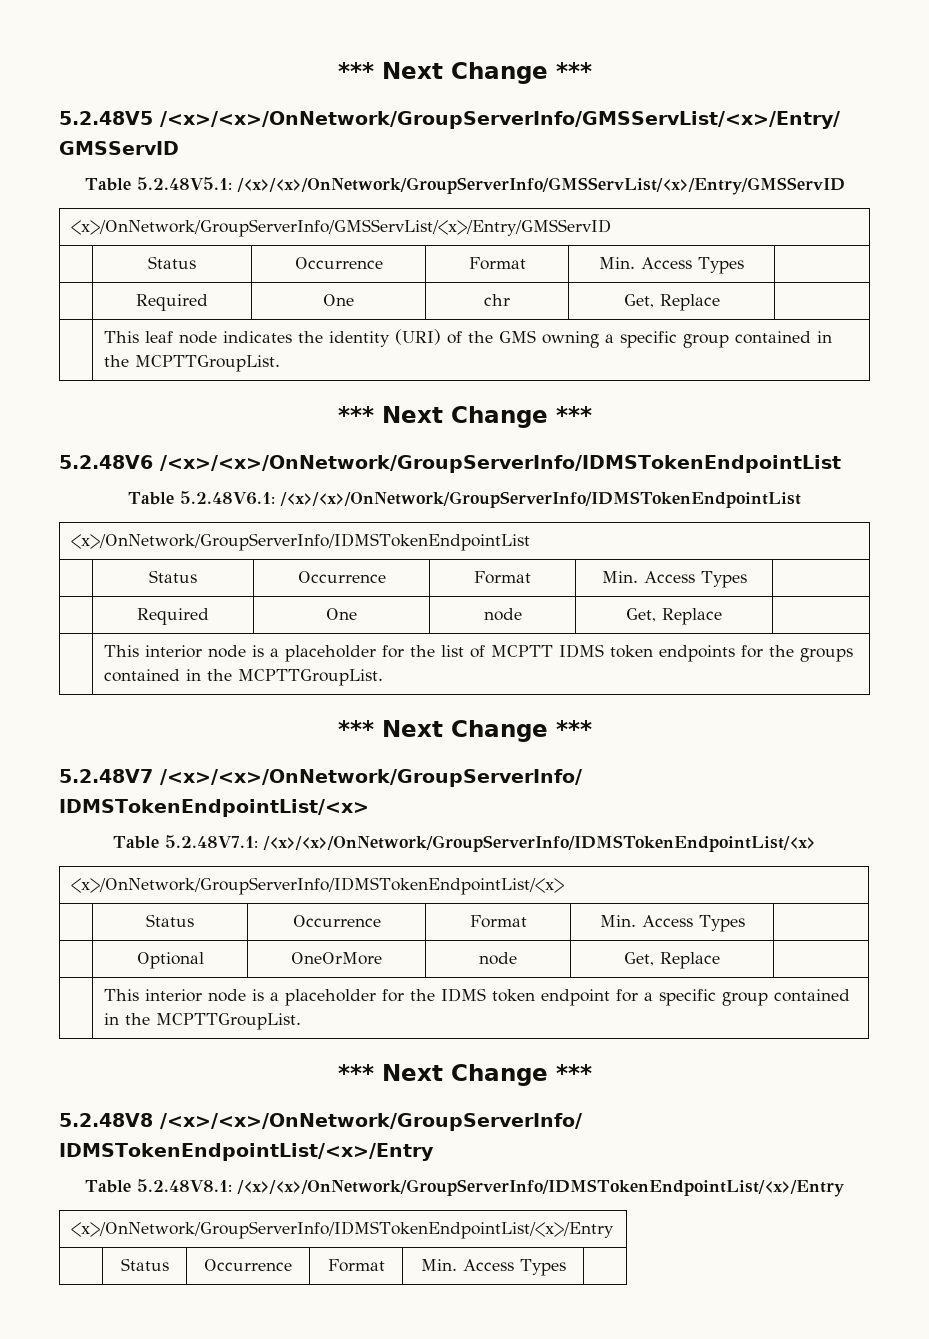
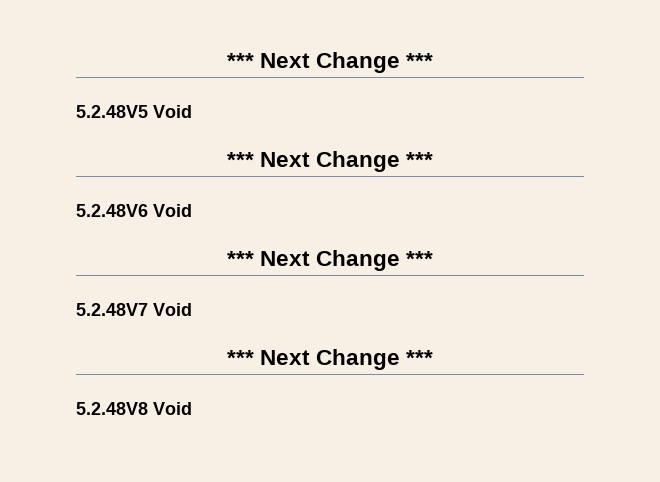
- 5.2.48V5 /<x>/<x>/OnNetwork/GroupServerInfo/GMSServList/<x>/Entry/
- GMSServID
- Table 5.2.48V5.1: /<x>/<x>/OnNetwork/GroupServerInfo/GMSServList/<x>/Entry/GMSServID
- <x>/OnNetwork/GroupServerInfo/GMSServList/<x>/Entry/GMSServID
- | Status | Occurrence | Format | Min. Access Types |
- | Required | One | chr | Get, Replace |
- | This leaf node indicates the identity (URI) of the GMS owning a specific group contained in the MCPTTGroupList.
+ 5.2.48V5 Void
- 5.2.48V6 /<x>/<x>/OnNetwork/GroupServerInfo/IDMSTokenEndpointList
- Table 5.2.48V6.1: /<x>/<x>/OnNetwork/GroupServerInfo/IDMSTokenEndpointList
- <x>/OnNetwork/GroupServerInfo/IDMSTokenEndpointList
- | Status | Occurrence | Format | Min. Access Types |
- | Required | One | node | Get, Replace |
- | This interior node is a placeholder for the list of MCPTT IDMS token endpoints for the groups contained in the MCPTTGroupList.
+ 5.2.48V6 Void
- 5.2.48V7 /<x>/<x>/OnNetwork/GroupServerInfo/
- IDMSTokenEndpointList/<x>
- Table 5.2.48V7.1: /<x>/<x>/OnNetwork/GroupServerInfo/IDMSTokenEndpointList/<x>
- <x>/OnNetwork/GroupServerInfo/IDMSTokenEndpointList/<x>
- | Status | Occurrence | Format | Min. Access Types |
- | Optional | OneOrMore | node | Get, Replace |
- | This interior node is a placeholder for the IDMS token endpoint for a specific group contained in the MCPTTGroupList.
+ 5.2.48V7 Void
- 5.2.48V8 /<x>/<x>/OnNetwork/GroupServerInfo/
- IDMSTokenEndpointList/<x>/Entry
- Table 5.2.48V8.1: /<x>/<x>/OnNetwork/GroupServerInfo/IDMSTokenEndpointList/<x>/Entry
- <x>/OnNetwork/GroupServerInfo/IDMSTokenEndpointList/<x>/Entry
- | Status | Occurrence | Format | Min. Access Types |
+ 5.2.48V8 Void

